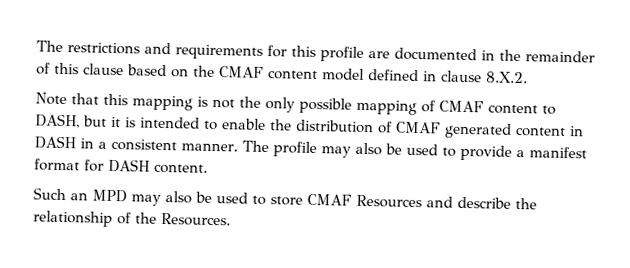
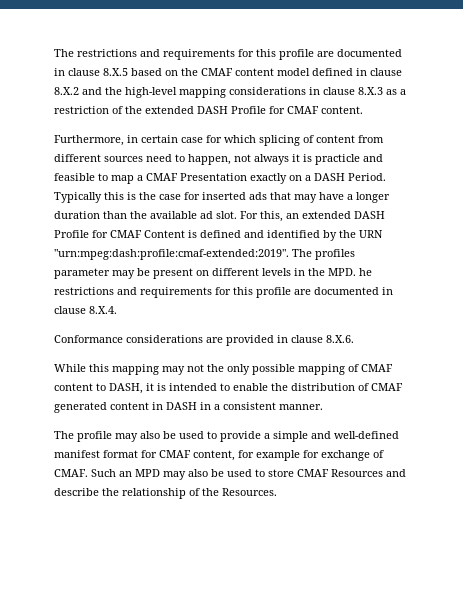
- The restrictions and requirements for this profile are documented in the remainder of this clause based on the CMAF content model defined in clause 8.X.2.
- Note that this mapping is not the only possible mapping of CMAF content to DASH, but it is intended to enable the distribution of CMAF generated content in DASH in a consistent manner. The profile may also be used to provide a manifest format for DASH content.
- Such an MPD may also be used to store CMAF Resources and describe the relationship of the Resources.
+ The restrictions and requirements for this profile are documented in clause 8.X.5 based on the CMAF content model defined in clause 8.X.2 and the high-level mapping considerations in clause 8.X.3 as a restriction of the extended DASH Profile for CMAF content.
+ Furthermore, in certain case for which splicing of content from different sources need to happen, not always it is practicle and feasible to map a CMAF Presentation exactly on a DASH Period. Typically this is the case for inserted ads that may have a longer duration than the available ad slot. For this, an extended DASH Profile for CMAF Content is defined and identified by the URN "urn:mpeg:dash:profile:cmaf-extended:2019". The profiles parameter may be present on different levels in the MPD. he restrictions and requirements for this profile are documented in clause 8.X.4.
+ Conformance considerations are provided in clause 8.X.6.
+ While this mapping may not the only possible mapping of CMAF content to DASH, it is intended to enable the distribution of CMAF generated content in DASH in a consistent manner.
+ The profile may also be used to provide a simple and well-defined manifest format for CMAF content, for example for exchange of CMAF. Such an MPD may also be used to store CMAF Resources and describe the relationship of the Resources.

